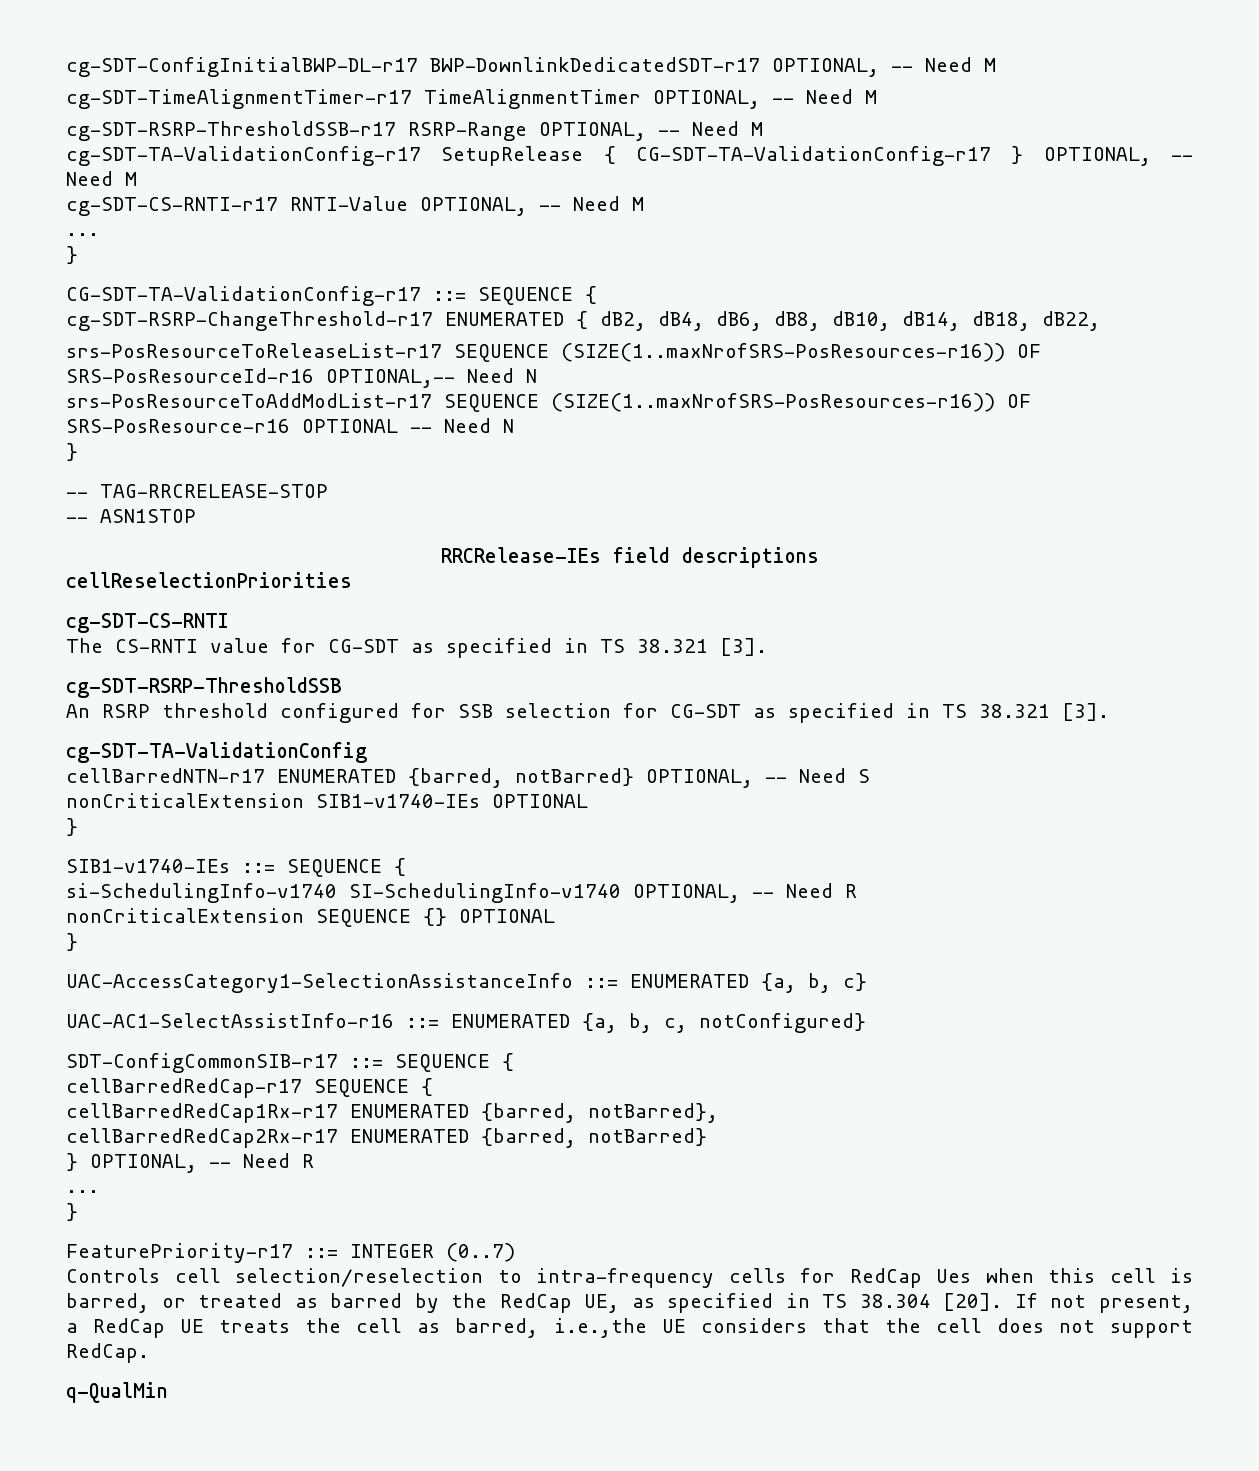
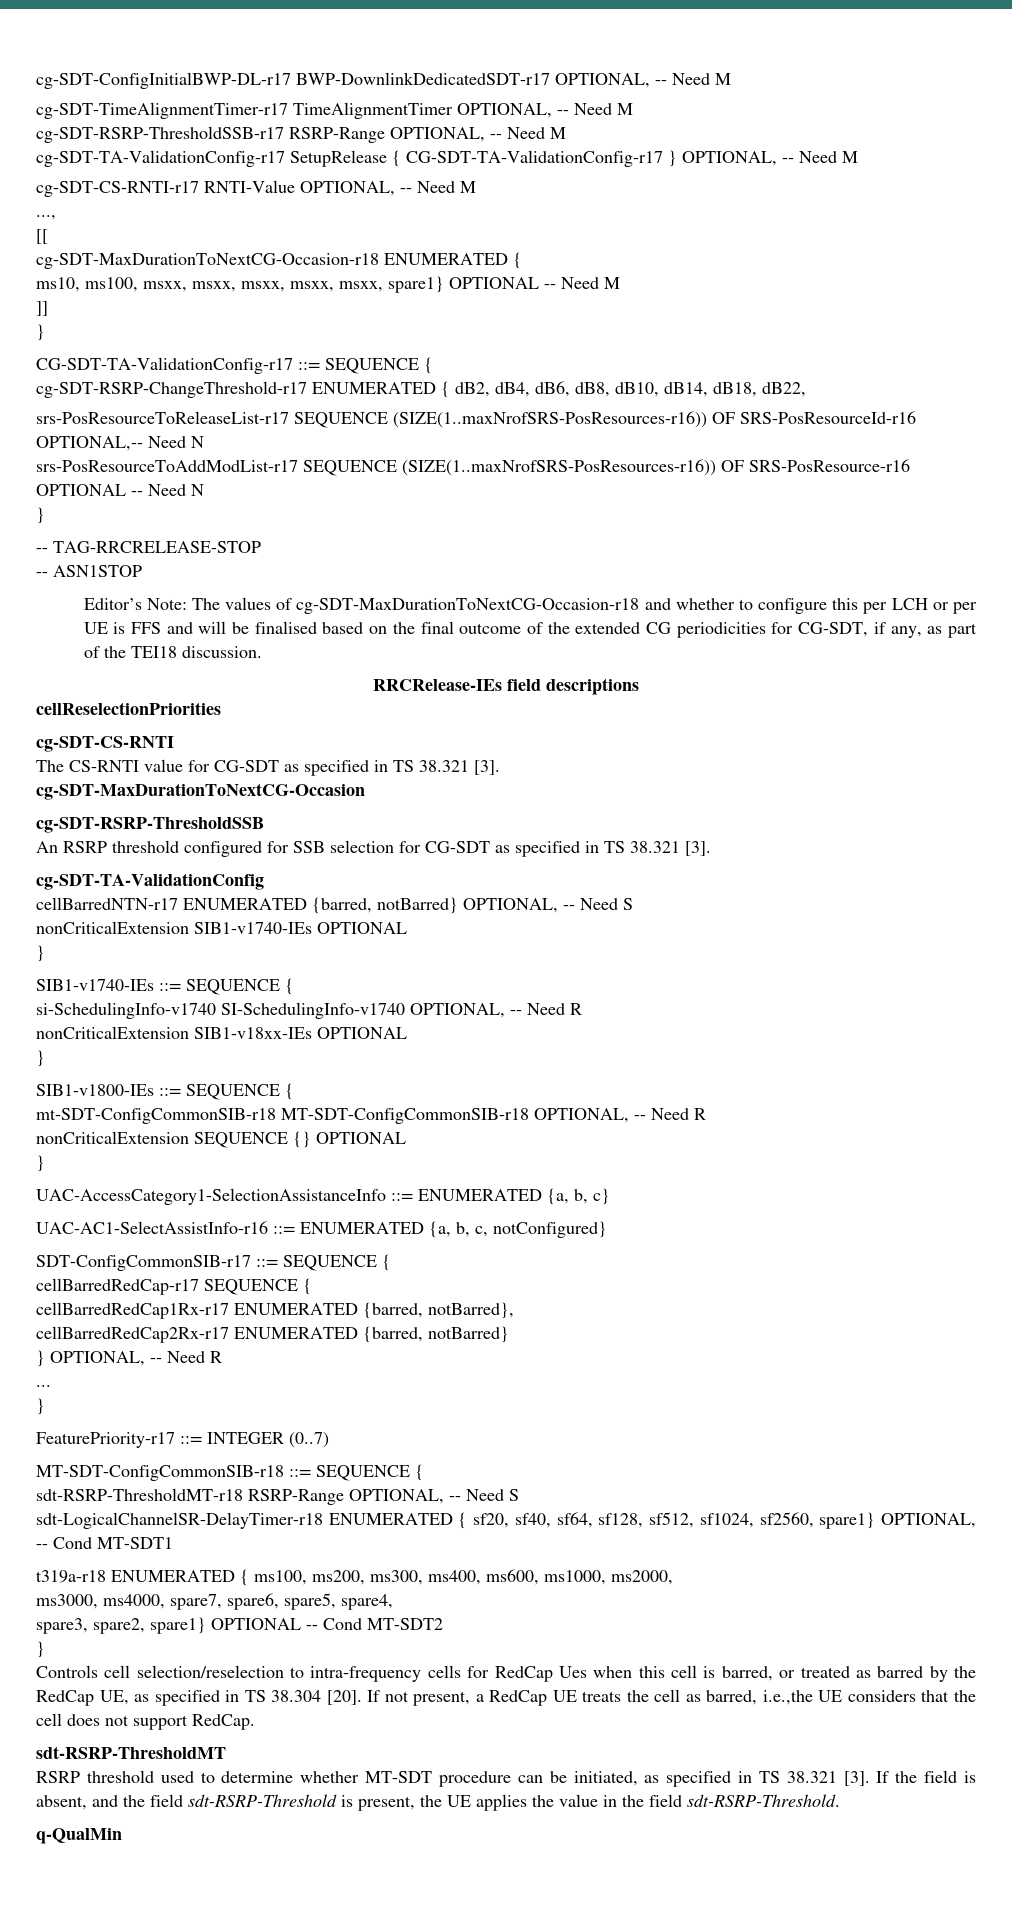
  cg-SDT-CS-RNTI-r17 RNTI-Value OPTIONAL, -- Need M
- ...
+ ...,
+ [[
+ cg-SDT-MaxDurationToNextCG-Occasion-r18 ENUMERATED {
+ ms10, ms100, msxx, msxx, msxx, msxx, msxx, spare1} OPTIONAL -- Need M
+ ]]
+ Editor’s Note: The values of cg-SDT-MaxDurationToNextCG-Occasion-r18 and whether to configure this per LCH or per UE is FFS and will be finalised based on the final outcome of the extended CG periodicities for CG-SDT, if any, as part of the TEI18 discussion.
+ cg-SDT-MaxDurationToNextCG-Occasion
+ nonCriticalExtension SIB1-v18xx-IEs OPTIONAL
+ }
+ SIB1-v1800-IEs ::= SEQUENCE {
+ mt-SDT-ConfigCommonSIB-r18 MT-SDT-ConfigCommonSIB-r18 OPTIONAL, -- Need R
+ MT-SDT-ConfigCommonSIB-r18 ::= SEQUENCE {
+ sdt-RSRP-ThresholdMT-r18 RSRP-Range OPTIONAL, -- Need S
+ sdt-LogicalChannelSR-DelayTimer-r18 ENUMERATED { sf20, sf40, sf64, sf128, sf512, sf1024, sf2560, spare1} OPTIONAL, -- Cond MT-SDT1
+ t319a-r18 ENUMERATED { ms100, ms200, ms300, ms400, ms600, ms1000, ms2000,
+ ms3000, ms4000, spare7, spare6, spare5, spare4,
+ spare3, spare2, spare1} OPTIONAL -- Cond MT-SDT2
+ }
+ sdt-RSRP-ThresholdMT
+ RSRP threshold used to determine whether MT-SDT procedure can be initiated, as specified in TS 38.321 [3]. If the field is absent, and the field sdt-RSRP-Threshold is present, the UE applies the value in the field sdt-RSRP-Threshold.

